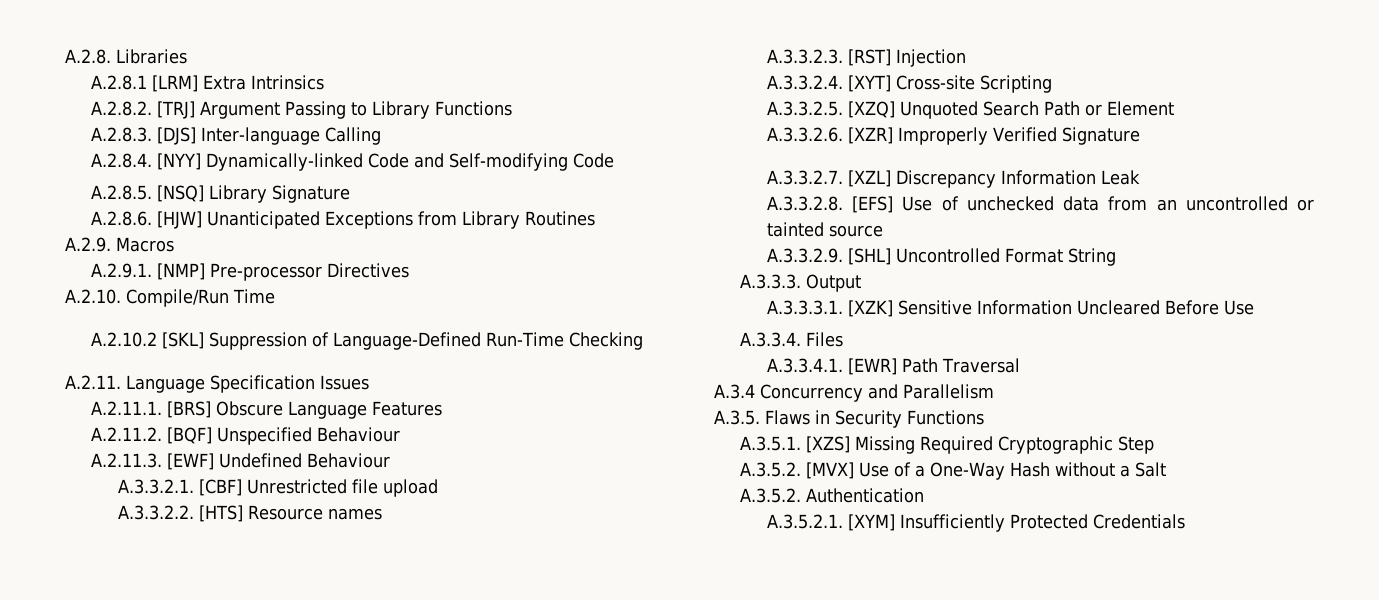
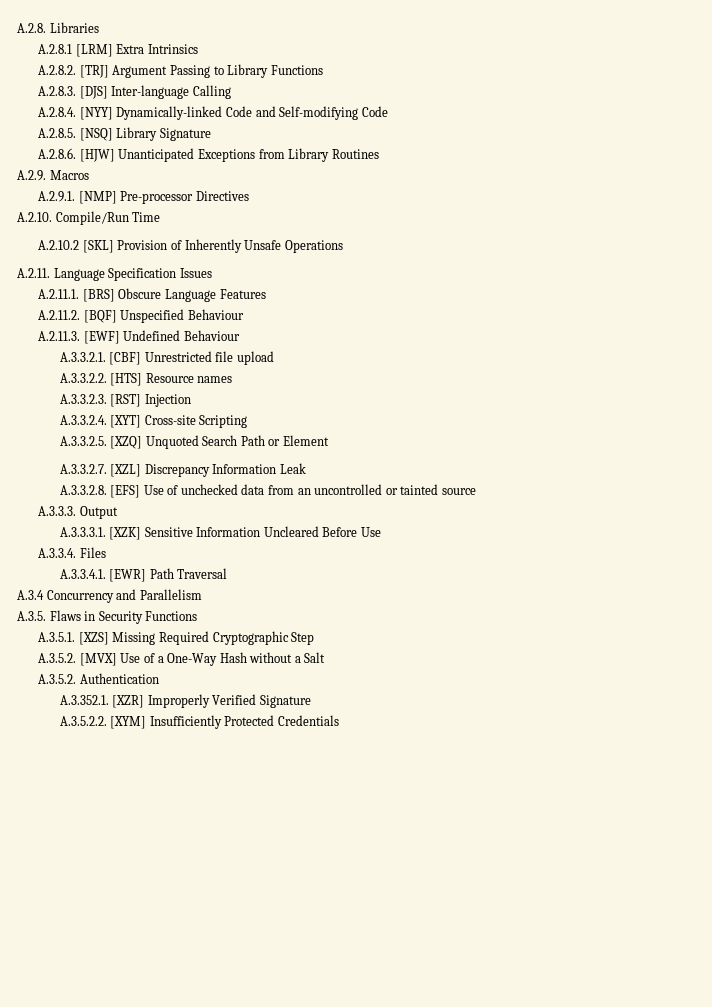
- A.2.10.2 [SKL] Suppression of Language-Defined Run-Time Checking
+ A.2.10.2 [SKL] Provision of Inherently Unsafe Operations
- A.3.3.2.6. [XZR] Improperly Verified Signature
- A.3.3.2.9. [SHL] Uncontrolled Format String
- A.3.5.2.1. [XYM] Insufficiently Protected Credentials
+ A.3.352.1. [XZR] Improperly Verified Signature
+ A.3.5.2.2. [XYM] Insufficiently Protected Credentials

